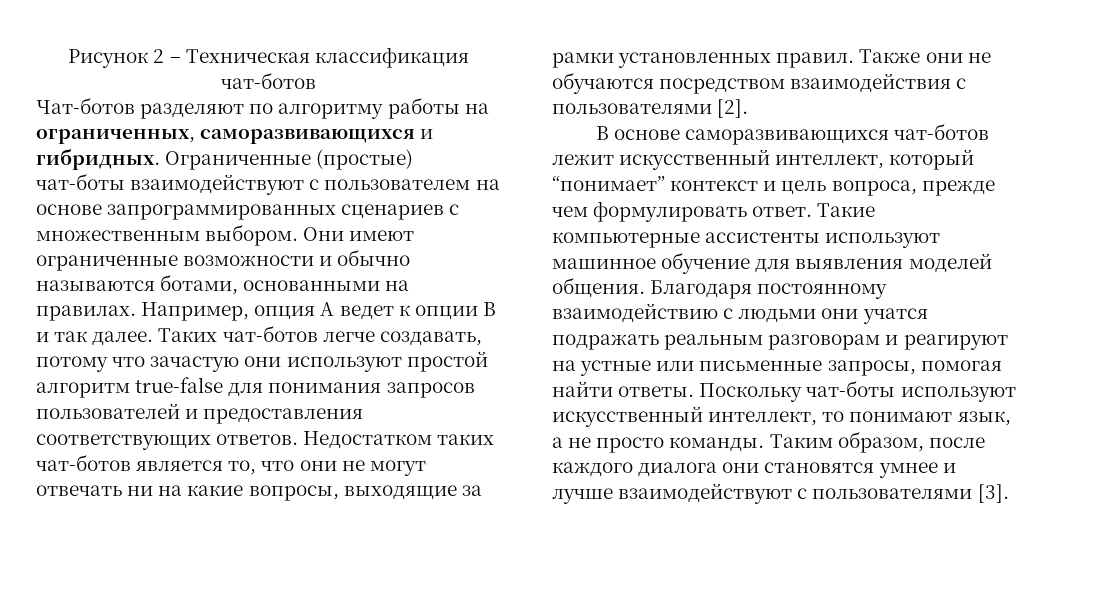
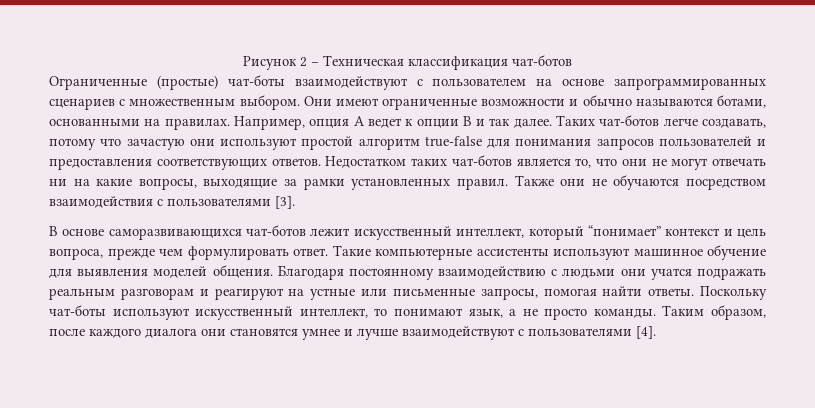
- Чат-ботов разделяют по алгоритму работы на ограниченных, саморазвивающихся и гибридных.
- Также они не обучаются посредством взаимодействия с пользователями [2].
+ Также они не обучаются посредством взаимодействия с пользователями [3].
- Таким образом, после каждого диалога они становятся умнее и лучше взаимодействуют с пользователями [3].
+ Таким образом, после каждого диалога они становятся умнее и лучше взаимодействуют с пользователями [4].

